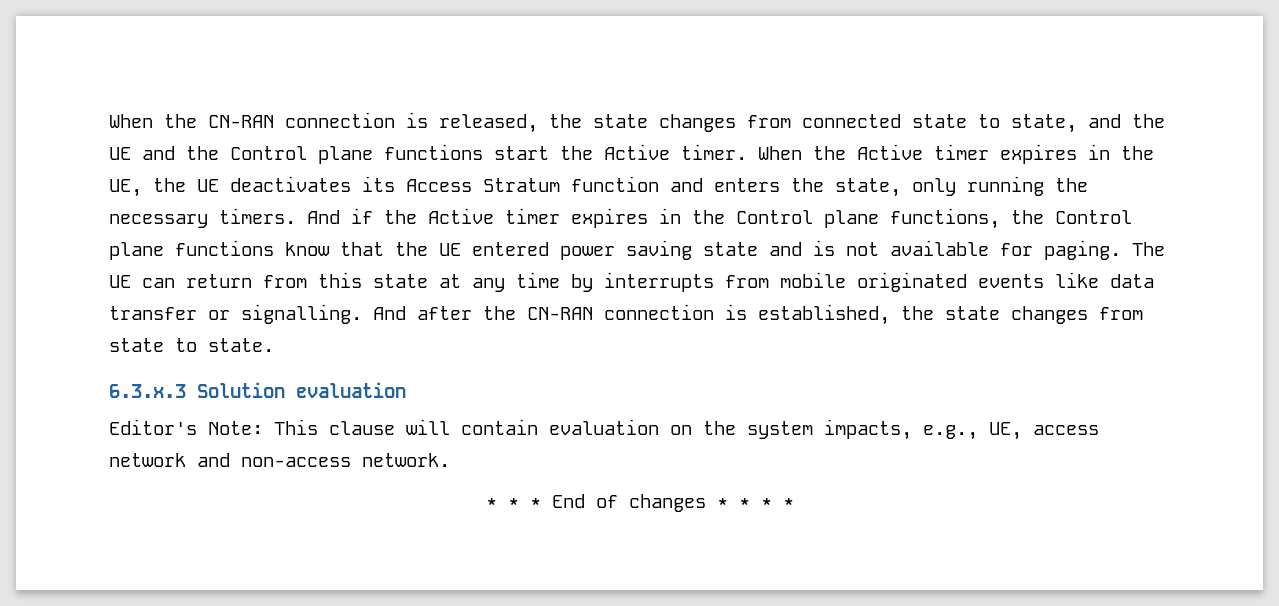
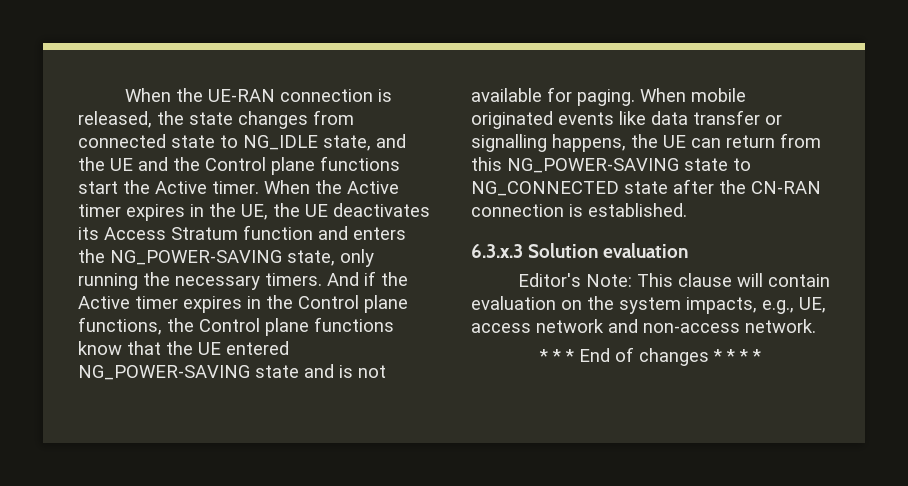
- When the CN-RAN connection is released, the state changes from connected state to state, and the UE and the Control plane functions start the Active timer.
+ When the UE-RAN connection is released, the state changes from connected state to NG_IDLE state, and the UE and the Control plane functions start the Active timer.
- When the Active timer expires in the UE, the UE deactivates its Access Stratum function and enters the state, only running the necessary timers.
+ When the Active timer expires in the UE, the UE deactivates its Access Stratum function and enters the NG_POWER-SAVING state, only running the necessary timers.
- And if the Active timer expires in the Control plane functions, the Control plane functions know that the UE entered power saving state and is not available for paging.
+ And if the Active timer expires in the Control plane functions, the Control plane functions know that the UE entered NG_POWER-SAVING state and is not available for paging.
- The UE can return from this state at any time by interrupts from mobile originated events like data transfer or signalling. And after the CN-RAN connection is established, the state changes from state to state.
+ When mobile originated events like data transfer or signalling happens, the UE can return from this NG_POWER-SAVING state to NG_CONNECTED state after the CN-RAN connection is established.

